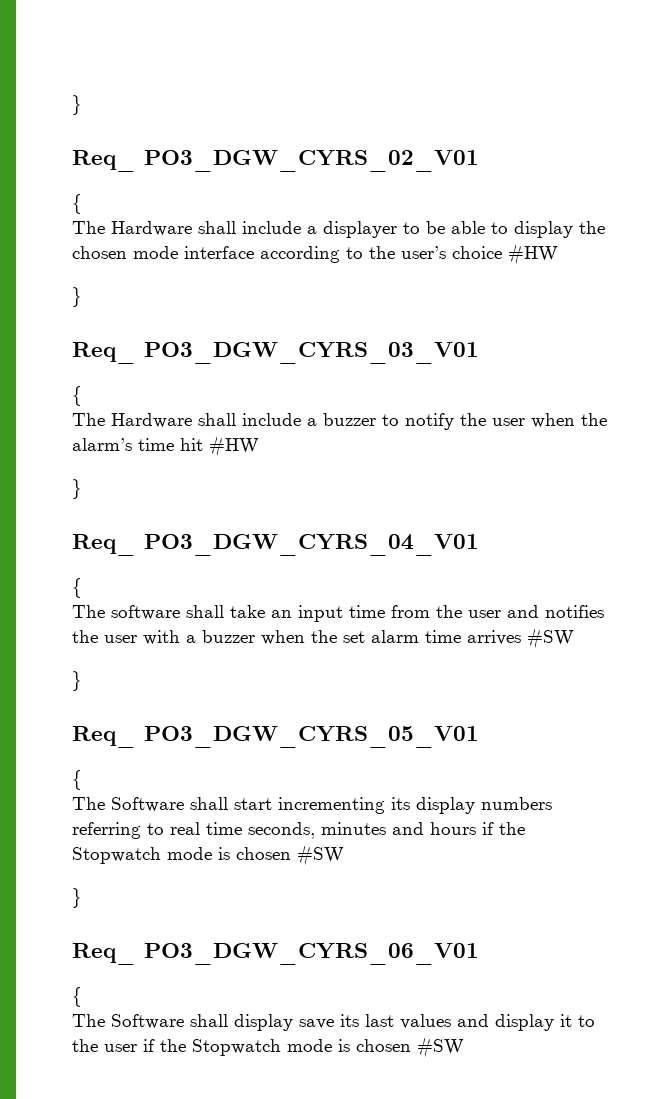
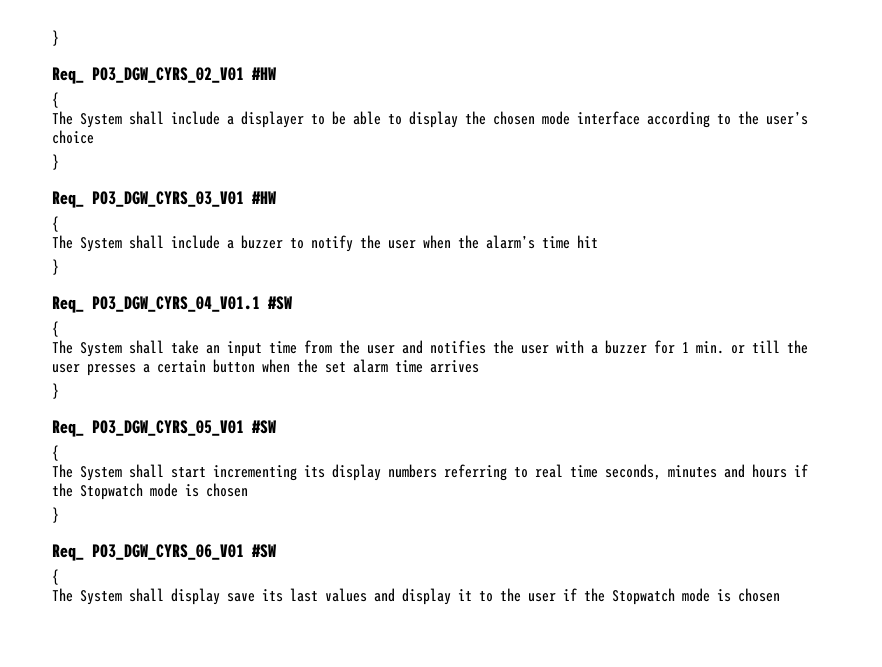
- Req_ PO3_DGW_CYRS_02_V01
+ Req_ PO3_DGW_CYRS_02_V01 #HW
  {
- The Hardware shall include a displayer to be able to display the chosen mode interface according to the user’s choice #HW
+ The System shall include a displayer to be able to display the chosen mode interface according to the user’s choice
- Req_ PO3_DGW_CYRS_03_V01
+ Req_ PO3_DGW_CYRS_03_V01 #HW
  {
- The Hardware shall include a buzzer to notify the user when the alarm’s time hit #HW
+ The System shall include a buzzer to notify the user when the alarm’s time hit
  }
- Req_ PO3_DGW_CYRS_04_V01
+ Req_ PO3_DGW_CYRS_04_V01.1 #SW
  {
- The software shall take an input time from the user and notifies the user with a buzzer when the set alarm time arrives #SW
+ The System shall take an input time from the user and notifies the user with a buzzer for 1 min. or till the user presses a certain button when the set alarm time arrives
- Req_ PO3_DGW_CYRS_05_V01
+ Req_ PO3_DGW_CYRS_05_V01 #SW
  {
- The Software shall start incrementing its display numbers referring to real time seconds, minutes and hours if the Stopwatch mode is chosen #SW
+ The System shall start incrementing its display numbers referring to real time seconds, minutes and hours if the Stopwatch mode is chosen
- Req_ PO3_DGW_CYRS_06_V01
+ Req_ PO3_DGW_CYRS_06_V01 #SW
  {
- The Software shall display save its last values and display it to the user if the Stopwatch mode is chosen #SW
+ The System shall display save its last values and display it to the user if the Stopwatch mode is chosen

